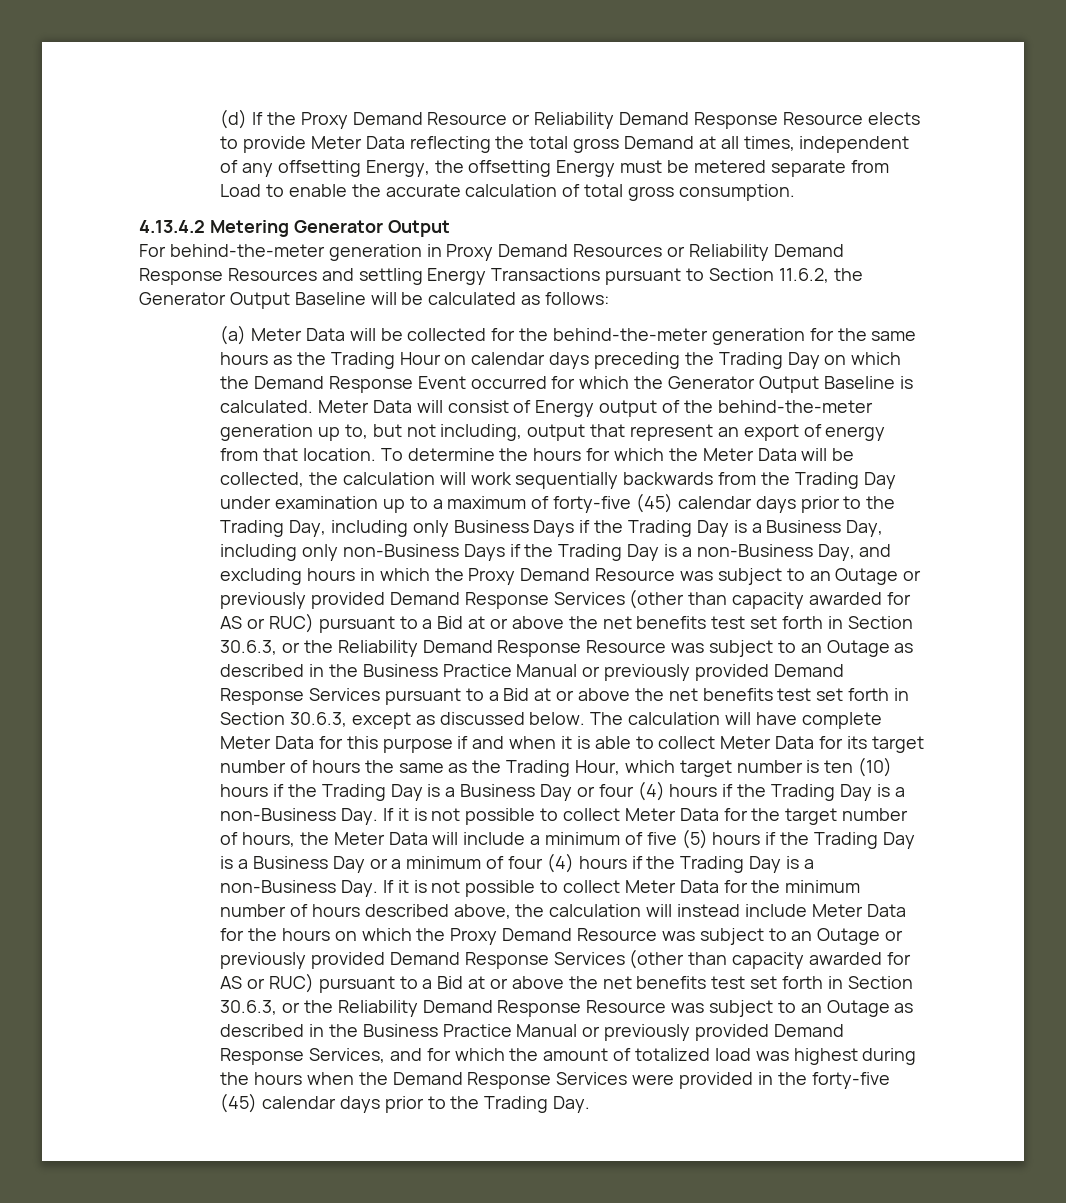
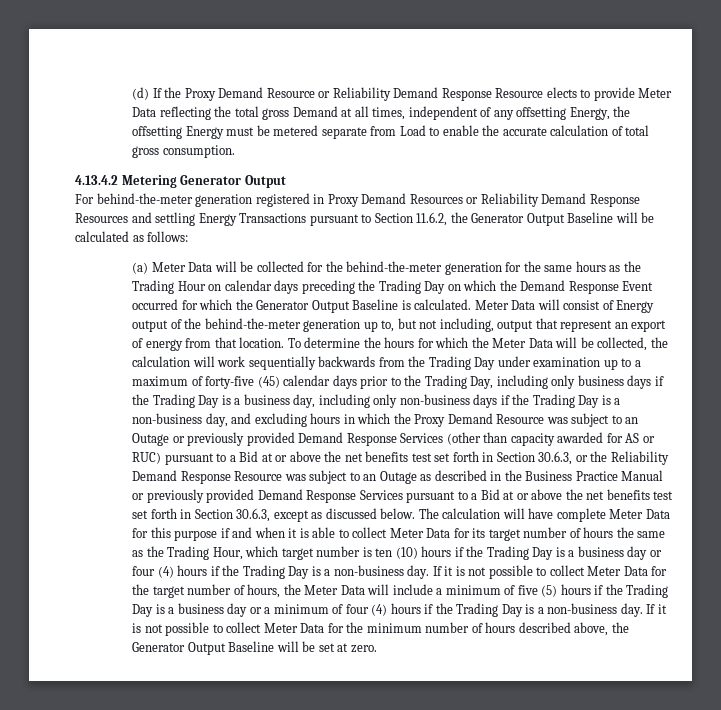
- For behind-the-meter generation in Proxy Demand Resources or Reliability Demand Response Resources and settling Energy Transactions pursuant to Section 11.6.2, the Generator Output Baseline will be calculated as follows:
+ For behind-the-meter generation registered in Proxy Demand Resources or Reliability Demand Response Resources and settling Energy Transactions pursuant to Section 11.6.2, the Generator Output Baseline will be calculated as follows:
- To determine the hours for which the Meter Data will be collected, the calculation will work sequentially backwards from the Trading Day under examination up to a maximum of forty-five (45) calendar days prior to the Trading Day, including only Business Days if the Trading Day is a Business Day, including only non-Business Days if the Trading Day is a non-Business Day, and excluding hours in which the Proxy Demand Resource was subject to an Outage or previously provided Demand Response Services (other than capacity awarded for AS or RUC) pursuant to a Bid at or above the net benefits test set forth in Section 30.6.3, or the Reliability Demand Response Resource was subject to an Outage as described in the Business Practice Manual or previously provided Demand Response Services pursuant to a Bid at or above the net benefits test set forth in Section 30.6.3, except as discussed below.
+ To determine the hours for which the Meter Data will be collected, the calculation will work sequentially backwards from the Trading Day under examination up to a maximum of forty-five (45) calendar days prior to the Trading Day, including only business days if the Trading Day is a business day, including only non-business days if the Trading Day is a non-business day, and excluding hours in which the Proxy Demand Resource was subject to an Outage or previously provided Demand Response Services (other than capacity awarded for AS or RUC) pursuant to a Bid at or above the net benefits test set forth in Section 30.6.3, or the Reliability Demand Response Resource was subject to an Outage as described in the Business Practice Manual or previously provided Demand Response Services pursuant to a Bid at or above the net benefits test set forth in Section 30.6.3, except as discussed below.
- The calculation will have complete Meter Data for this purpose if and when it is able to collect Meter Data for its target number of hours the same as the Trading Hour, which target number is ten (10) hours if the Trading Day is a Business Day or four (4) hours if the Trading Day is a non-Business Day. If it is not possible to collect Meter Data for the target number of hours, the Meter Data will include a minimum of five (5) hours if the Trading Day is a Business Day or a minimum of four (4) hours if the Trading Day is a non-Business Day. If it is not possible to collect Meter Data for the minimum number of hours described above, the calculation will instead include Meter Data for the hours on which the Proxy Demand Resource was subject to an Outage or previously provided Demand Response Services (other than capacity awarded for AS or RUC) pursuant to a Bid at or above the net benefits test set forth in Section 30.6.3, or the Reliability Demand Response Resource was subject to an Outage as described in the Business Practice Manual or previously provided Demand Response Services, and for which the amount of totalized load was highest during the hours when the Demand Response Services were provided in the forty-five (45) calendar days prior to the Trading Day.
+ The calculation will have complete Meter Data for this purpose if and when it is able to collect Meter Data for its target number of hours the same as the Trading Hour, which target number is ten (10) hours if the Trading Day is a business day or four (4) hours if the Trading Day is a non-business day. If it is not possible to collect Meter Data for the target number of hours, the Meter Data will include a minimum of five (5) hours if the Trading Day is a business day or a minimum of four (4) hours if the Trading Day is a non-business day. If it is not possible to collect Meter Data for the minimum number of hours described above, the Generator Output Baseline will be set at zero.

